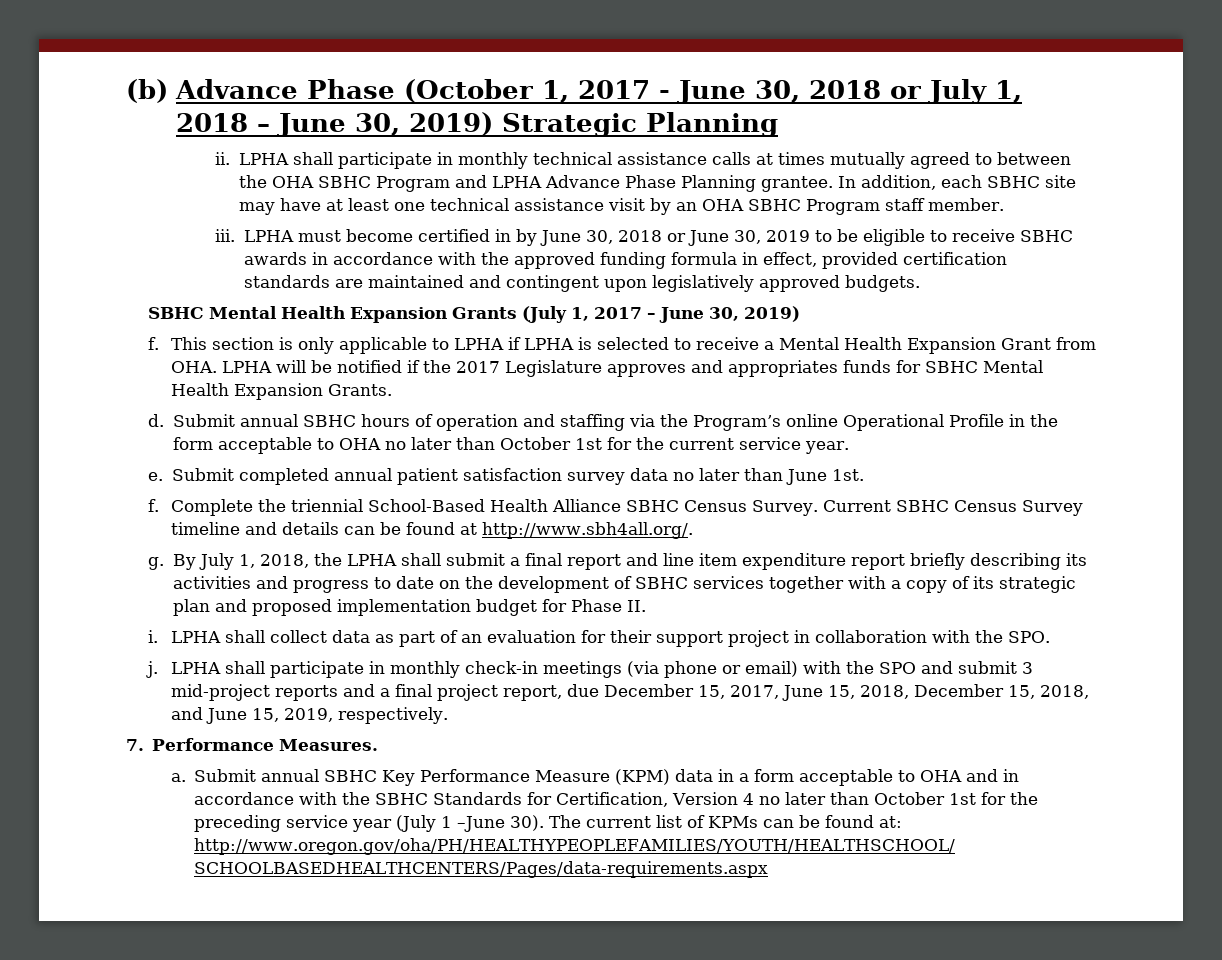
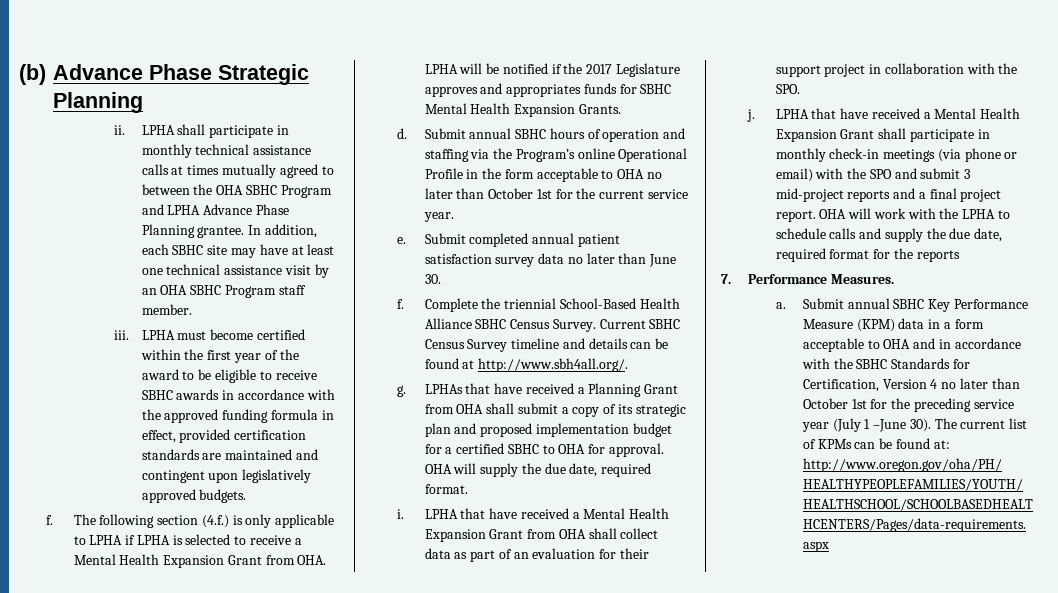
- (b) Advance Phase (October 1, 2017 - June 30, 2018 or July 1, 2018 – June 30, 2019) Strategic Planning
+ (b) Advance Phase Strategic Planning
- LPHA must become certified in by June 30, 2018 or June 30, 2019 to be eligible to receive SBHC awards in accordance with the approved funding formula in effect, provided certification standards are maintained and contingent upon legislatively approved budgets.
+ LPHA must become certified within the first year of the award to be eligible to receive SBHC awards in accordance with the approved funding formula in effect, provided certification standards are maintained and contingent upon legislatively approved budgets.
- SBHC Mental Health Expansion Grants (July 1, 2017 – June 30, 2019)
- f. This section is only applicable to LPHA if LPHA is selected to receive a Mental Health Expansion Grant from OHA. LPHA will be notified if the 2017 Legislature approves and appropriates funds for SBHC Mental Health Expansion Grants.
+ f. The following section (4.f.) is only applicable to LPHA if LPHA is selected to receive a Mental Health Expansion Grant from OHA. LPHA will be notified if the 2017 Legislature approves and appropriates funds for SBHC Mental Health Expansion Grants.
- Submit completed annual patient satisfaction survey data no later than June 1st.
+ Submit completed annual patient satisfaction survey data no later than June 30.
- By July 1, 2018, the LPHA shall submit a final report and line item expenditure report briefly describing its activities and progress to date on the development of SBHC services together with a copy of its strategic plan and proposed implementation budget for Phase II.
- i. LPHA shall collect data as part of an evaluation for their support project in collaboration with the SPO.
+ LPHAs that have received a Planning Grant from OHA shall submit a copy of its strategic plan and proposed implementation budget for a certified SBHC to OHA for approval. OHA will supply the due date, required format.
+ i. LPHA that have received a Mental Health Expansion Grant from OHA shall collect data as part of an evaluation for their support project in collaboration with the SPO.
- LPHA shall participate in monthly check-in meetings (via phone or email) with the SPO and submit 3 mid-project reports and a final project report, due December 15, 2017, June 15, 2018, December 15, 2018, and June 15, 2019, respectively.
+ LPHA that have received a Mental Health Expansion Grant shall participate in monthly check-in meetings (via phone or email) with the SPO and submit 3 mid-project reports and a final project report. OHA will work with the LPHA to schedule calls and supply the due date, required format for the reports

